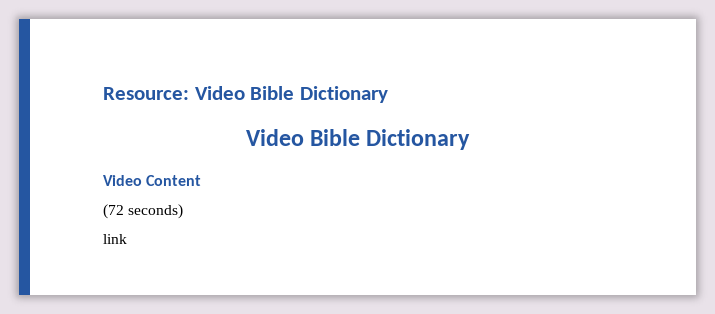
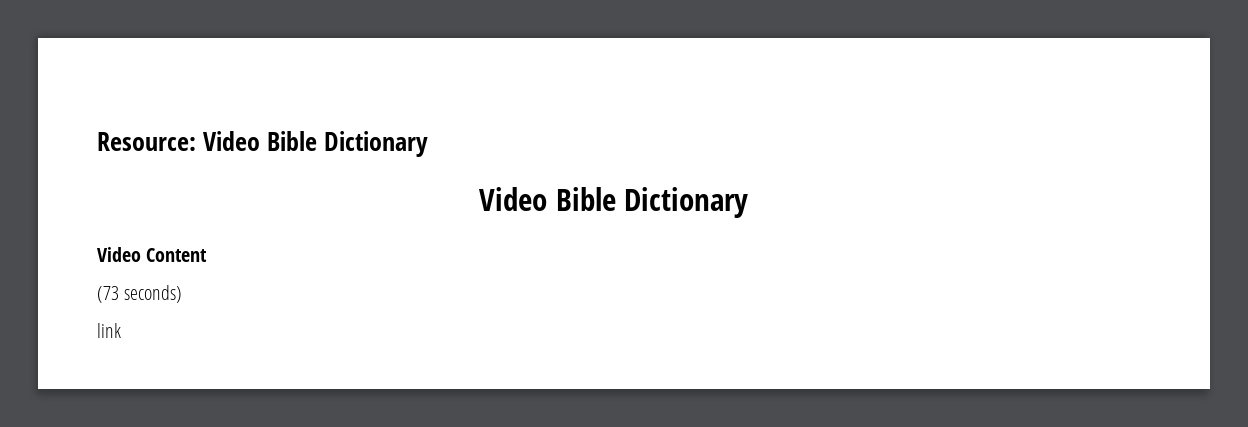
- (72 seconds)
+ (73 seconds)

